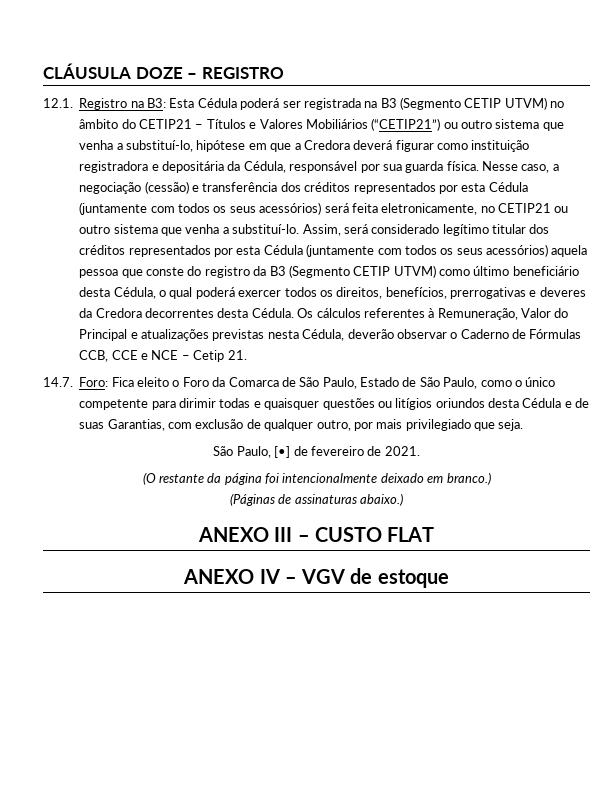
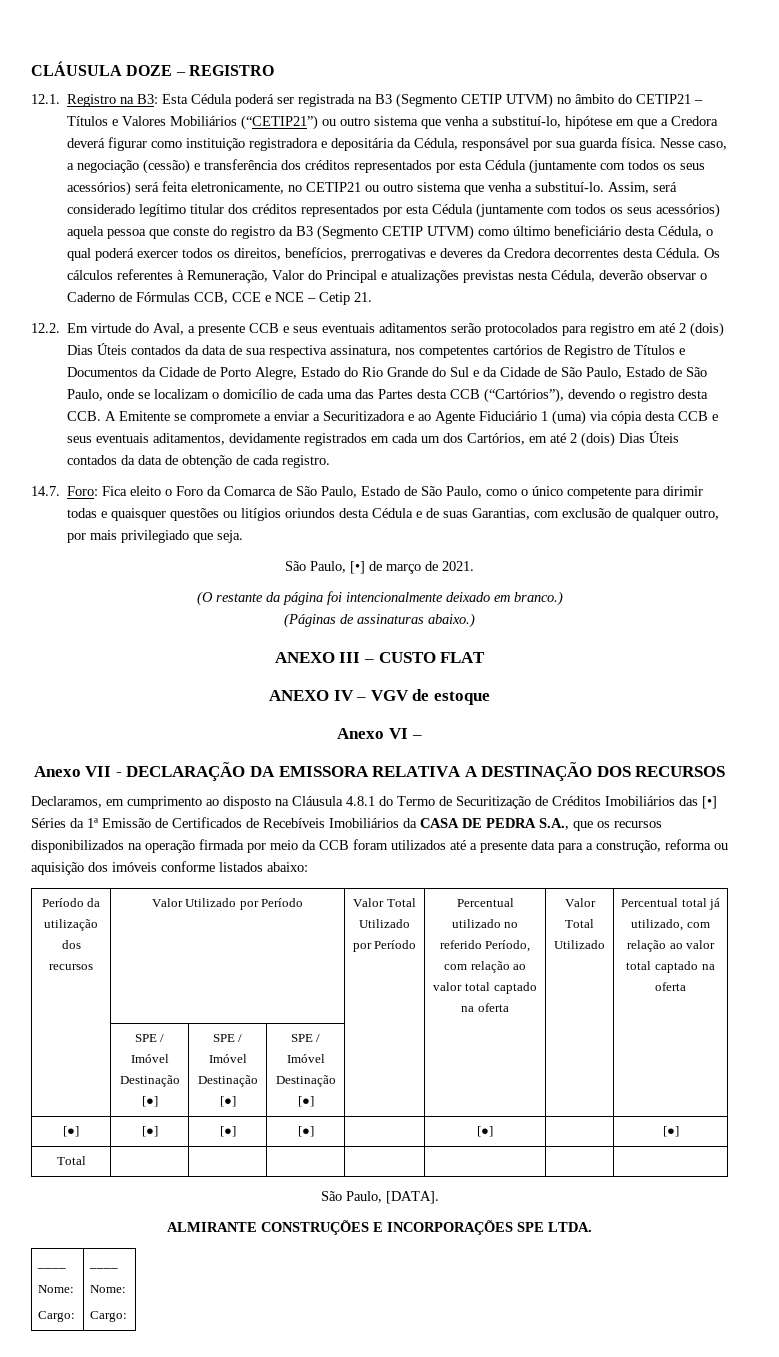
+ 12.2. Em virtude do Aval, a presente CCB e seus eventuais aditamentos serão protocolados para registro em até 2 (dois) Dias Úteis contados da data de sua respectiva assinatura, nos competentes cartórios de Registro de Títulos e Documentos da Cidade de Porto Alegre, Estado do Rio Grande do Sul e da Cidade de São Paulo, Estado de São Paulo, onde se localizam o domicílio de cada uma das Partes desta CCB (“Cartórios”), devendo o registro desta CCB. A Emitente se compromete a enviar a Securitizadora e ao Agente Fiduciário 1 (uma) via cópia desta CCB e seus eventuais aditamentos, devidamente registrados em cada um dos Cartórios, em até 2 (dois) Dias Úteis contados da data de obtenção de cada registro.
- São Paulo, [•] de fevereiro de 2021.
+ São Paulo, [•] de março de 2021.
+ Anexo VI –
+ Anexo VII - DECLARAÇÃO DA EMISSORA RELATIVA A DESTINAÇÃO DOS RECURSOS
+ Declaramos, em cumprimento ao disposto na Cláusula 4.8.1 do Termo de Securitização de Créditos Imobiliários das [•] Séries da 1ª Emissão de Certificados de Recebíveis Imobiliários da CASA DE PEDRA S.A., que os recursos disponibilizados na operação firmada por meio da CCB foram utilizados até a presente data para a construção, reforma ou aquisição dos imóveis conforme listados abaixo:
+ Período da utilização dos recursos | Valor Utilizado por Período | Valor Total Utilizado por Período | Percentual utilizado no referido Período, com relação ao valor total captado na oferta | Valor Total Utilizado | Percentual total já utilizado, com relação ao valor total captado na oferta
+ | SPE / Imóvel Destinação [●] | SPE / Imóvel Destinação [●] | SPE / Imóvel Destinação [●] | | | |
+ [●] | [●] | [●] | [●] | | [●] | | [●]
+ Total | | | | | | |
+ São Paulo, [DATA].
+ ALMIRANTE CONSTRUÇÕES E INCORPORAÇÕES SPE LTDA.
+ ____
+ Nome:
+ Cargo: | ____
+ Nome:
+ Cargo:

